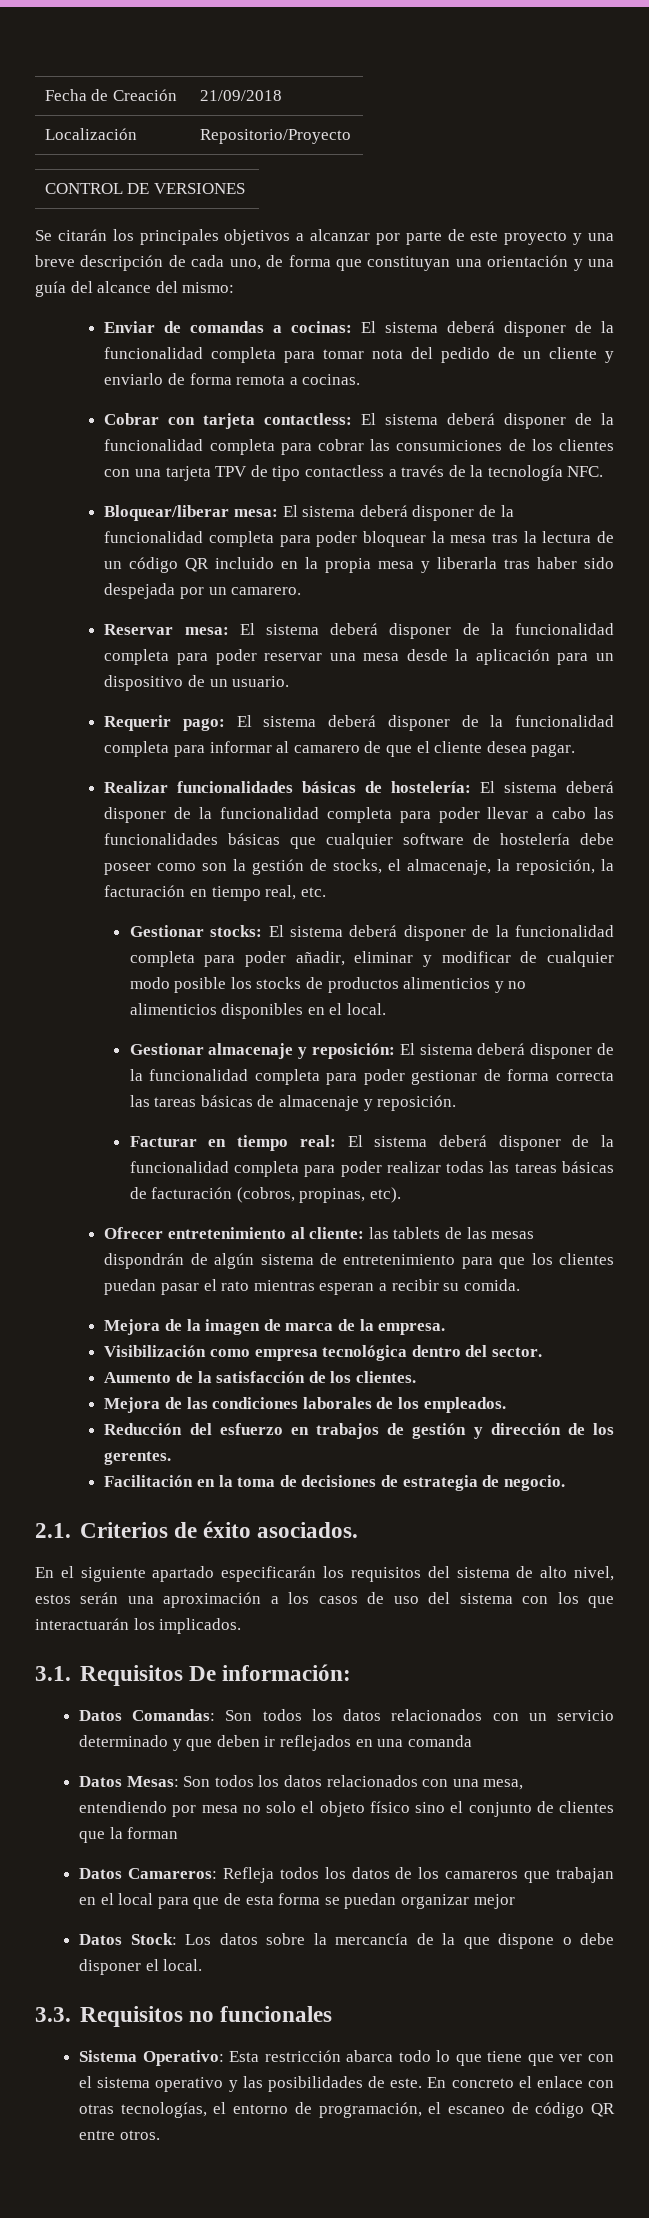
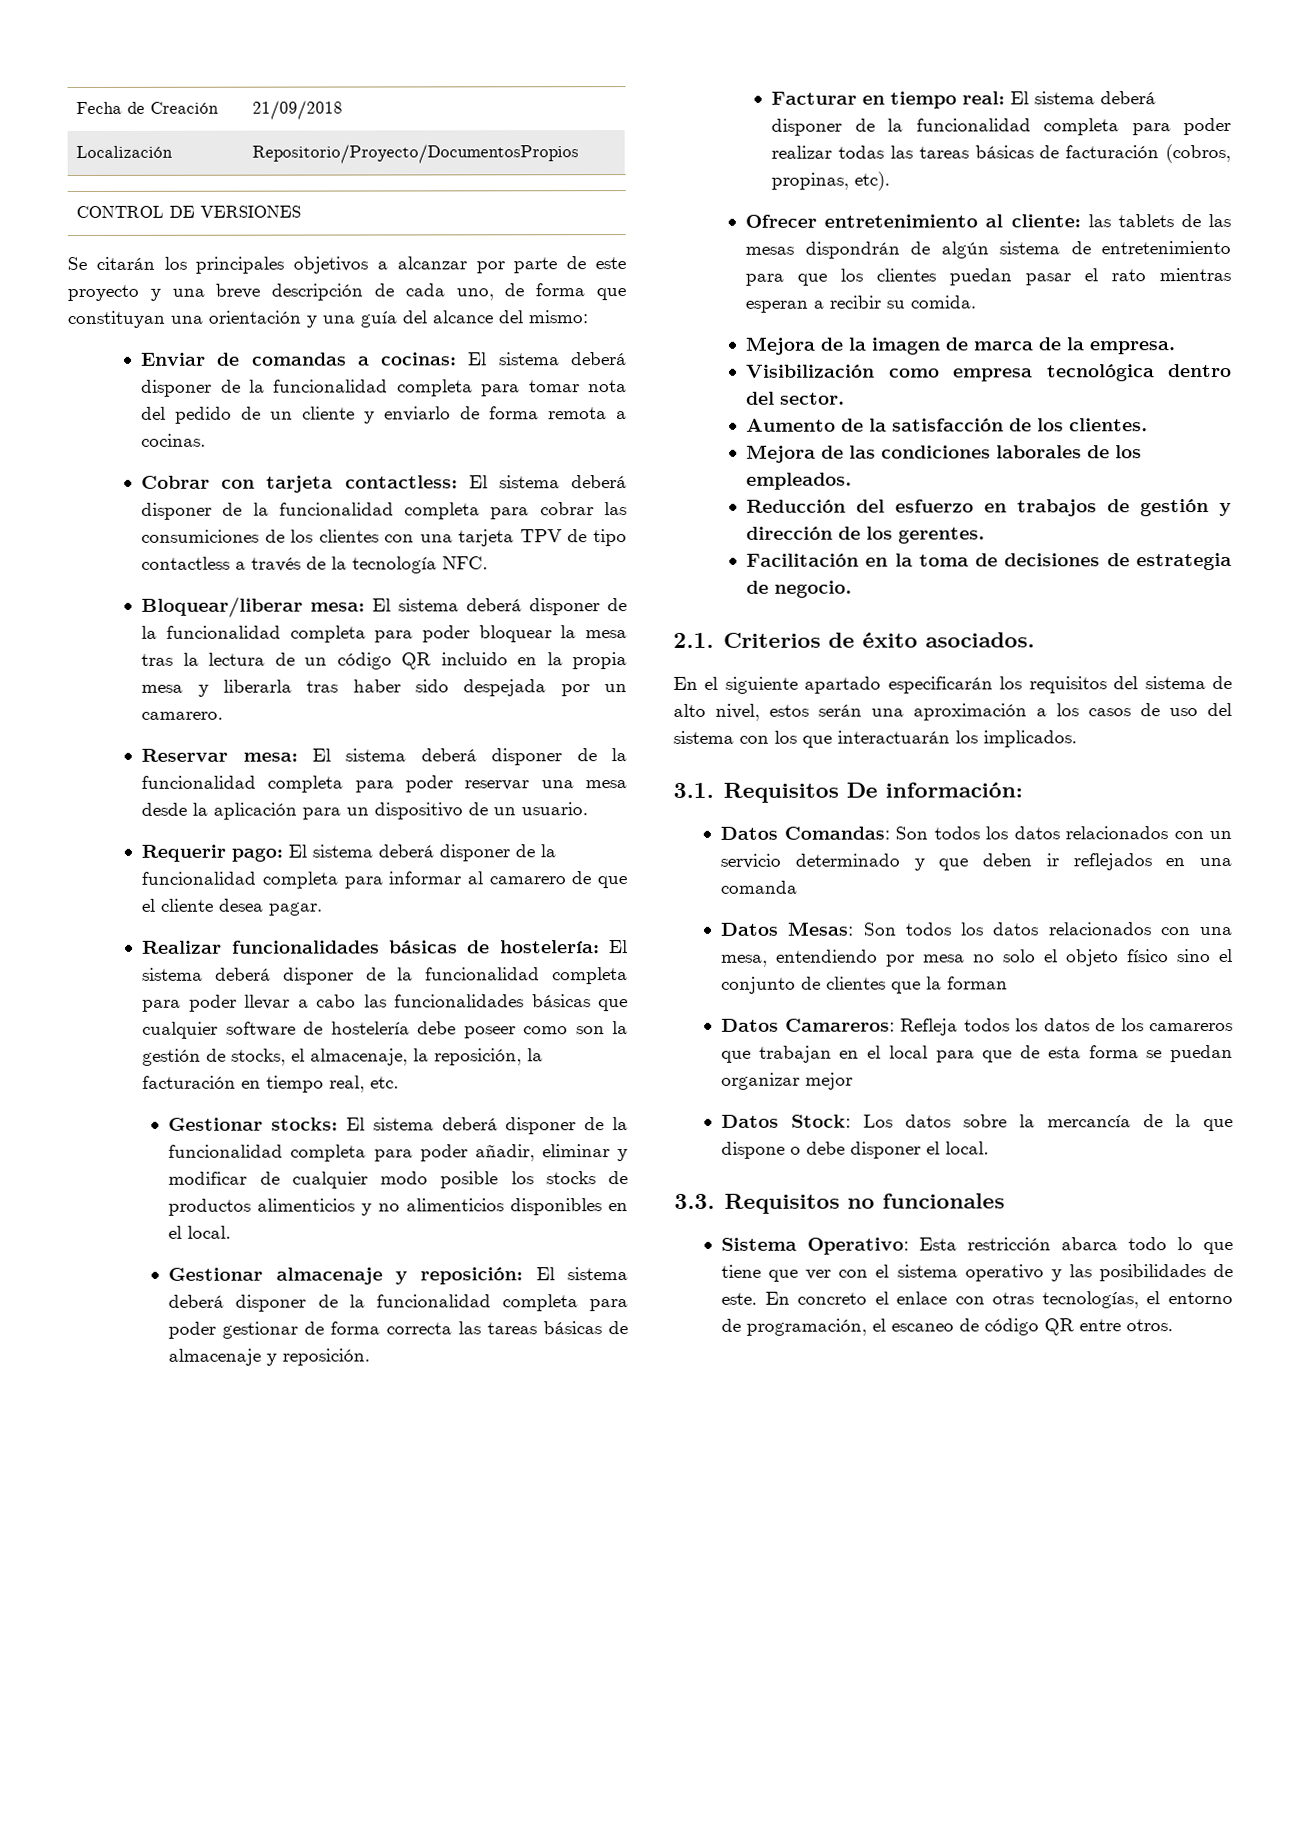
- Localización | Repositorio/Proyecto
+ Localización | Repositorio/Proyecto/DocumentosPropios

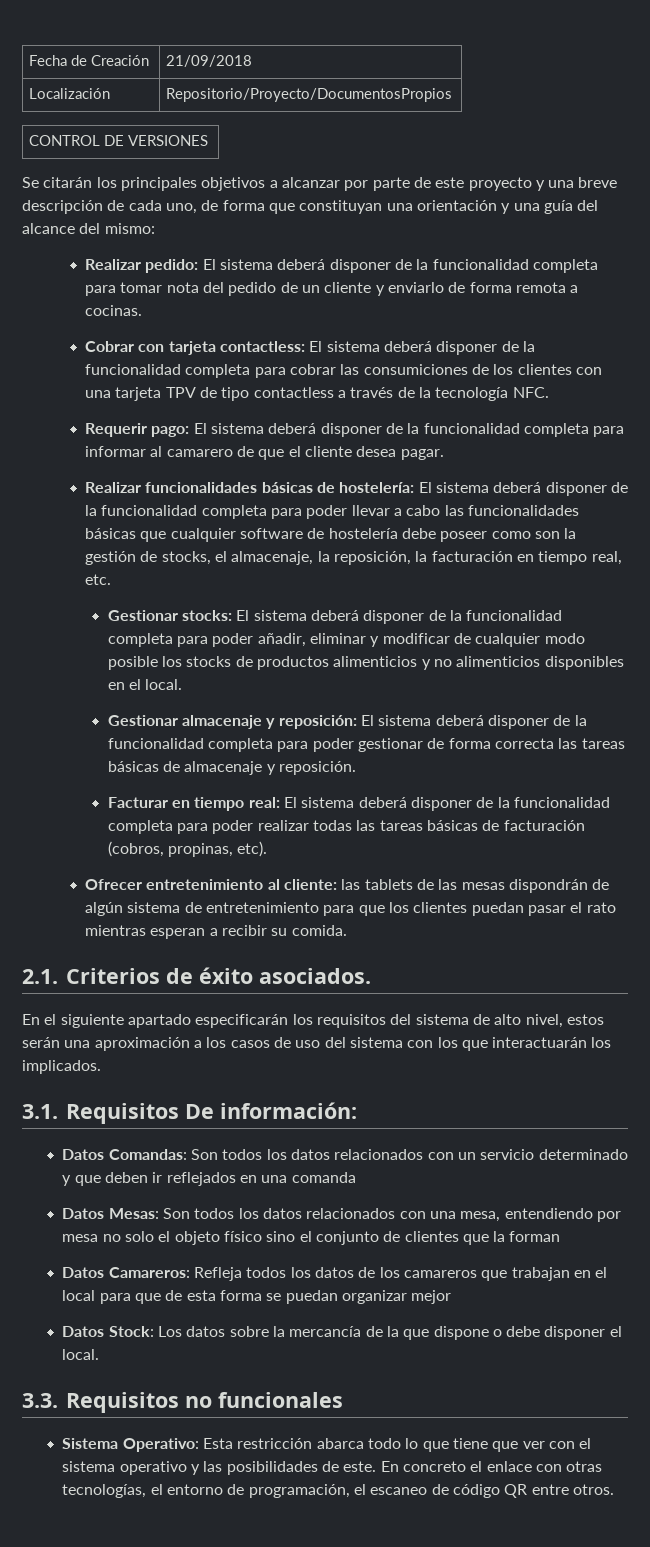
- Enviar de comandas a cocinas: El sistema deberá disponer de la funcionalidad completa para tomar nota del pedido de un cliente y enviarlo de forma remota a cocinas.
+ Realizar pedido: El sistema deberá disponer de la funcionalidad completa para tomar nota del pedido de un cliente y enviarlo de forma remota a cocinas.
- Bloquear/liberar mesa: El sistema deberá disponer de la funcionalidad completa para poder bloquear la mesa tras la lectura de un código QR incluido en la propia mesa y liberarla tras haber sido despejada por un camarero.
- Reservar mesa: El sistema deberá disponer de la funcionalidad completa para poder reservar una mesa desde la aplicación para un dispositivo de un usuario.
- Mejora de la imagen de marca de la empresa.
- Visibilización como empresa tecnológica dentro del sector.
- Aumento de la satisfacción de los clientes.
- Mejora de las condiciones laborales de los empleados.
- Reducción del esfuerzo en trabajos de gestión y dirección de los gerentes.
- Facilitación en la toma de decisiones de estrategia de negocio.

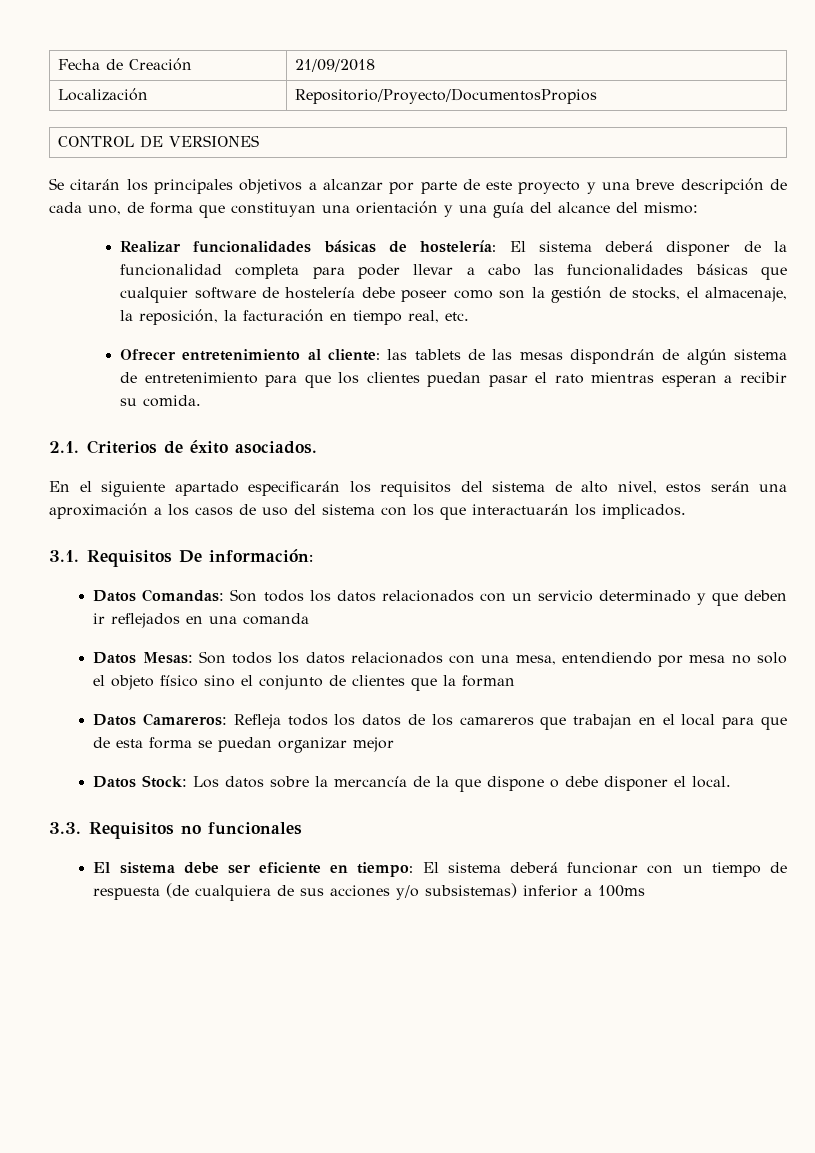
- Realizar pedido: El sistema deberá disponer de la funcionalidad completa para tomar nota del pedido de un cliente y enviarlo de forma remota a cocinas.
- Cobrar con tarjeta contactless: El sistema deberá disponer de la funcionalidad completa para cobrar las consumiciones de los clientes con una tarjeta TPV de tipo contactless a través de la tecnología NFC.
- Requerir pago: El sistema deberá disponer de la funcionalidad completa para informar al camarero de que el cliente desea pagar.
- Gestionar stocks: El sistema deberá disponer de la funcionalidad completa para poder añadir, eliminar y modificar de cualquier modo posible los stocks de productos alimenticios y no alimenticios disponibles en el local.
- Gestionar almacenaje y reposición: El sistema deberá disponer de la funcionalidad completa para poder gestionar de forma correcta las tareas básicas de almacenaje y reposición.
- Facturar en tiempo real: El sistema deberá disponer de la funcionalidad completa para poder realizar todas las tareas básicas de facturación (cobros, propinas, etc).
- Sistema Operativo: Esta restricción abarca todo lo que tiene que ver con el sistema operativo y las posibilidades de este. En concreto el enlace con otras tecnologías, el entorno de programación, el escaneo de código QR entre otros.
+ El sistema debe ser eficiente en tiempo: El sistema deberá funcionar con un tiempo de respuesta (de cualquiera de sus acciones y/o subsistemas) inferior a 100ms

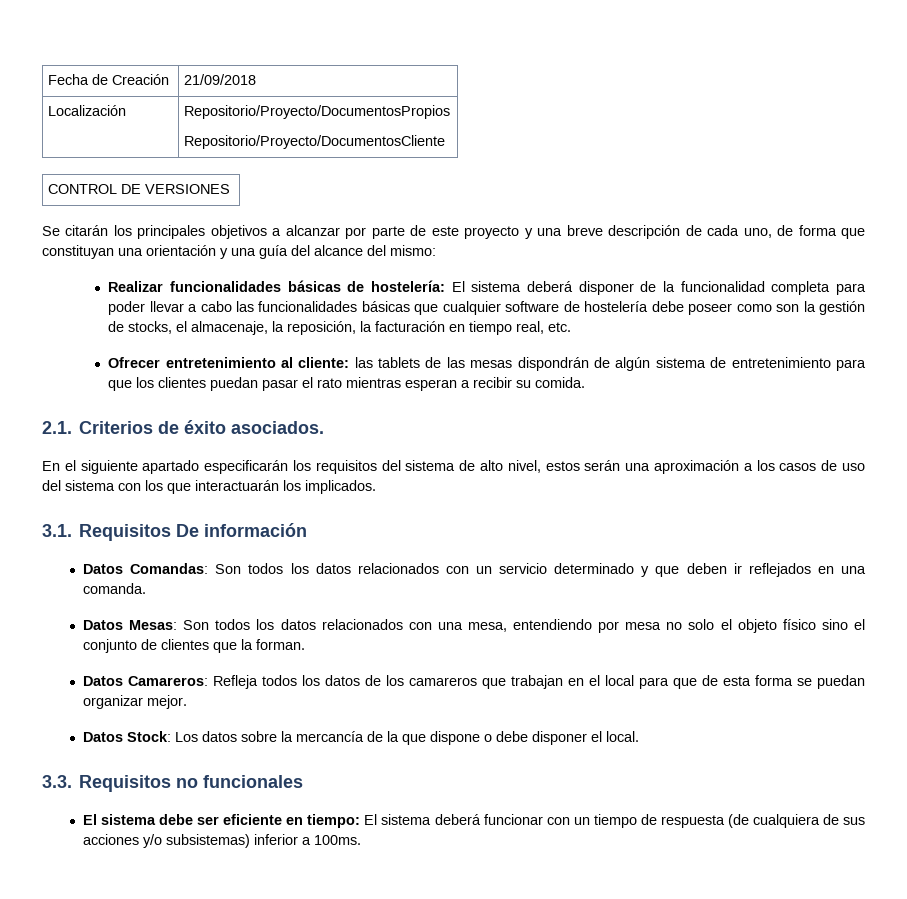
  Localización | Repositorio/Proyecto/DocumentosPropios
+ Repositorio/Proyecto/DocumentosCliente
- 3.1. Requisitos De información:
+ 3.1. Requisitos De información
- Datos Comandas: Son todos los datos relacionados con un servicio determinado y que deben ir reflejados en una comanda
+ Datos Comandas: Son todos los datos relacionados con un servicio determinado y que deben ir reflejados en una comanda.
- Datos Mesas: Son todos los datos relacionados con una mesa, entendiendo por mesa no solo el objeto físico sino el conjunto de clientes que la forman
+ Datos Mesas: Son todos los datos relacionados con una mesa, entendiendo por mesa no solo el objeto físico sino el conjunto de clientes que la forman.
- Datos Camareros: Refleja todos los datos de los camareros que trabajan en el local para que de esta forma se puedan organizar mejor
+ Datos Camareros: Refleja todos los datos de los camareros que trabajan en el local para que de esta forma se puedan organizar mejor.
- El sistema debe ser eficiente en tiempo: El sistema deberá funcionar con un tiempo de respuesta (de cualquiera de sus acciones y/o subsistemas) inferior a 100ms
+ El sistema debe ser eficiente en tiempo: El sistema deberá funcionar con un tiempo de respuesta (de cualquiera de sus acciones y/o subsistemas) inferior a 100ms.

